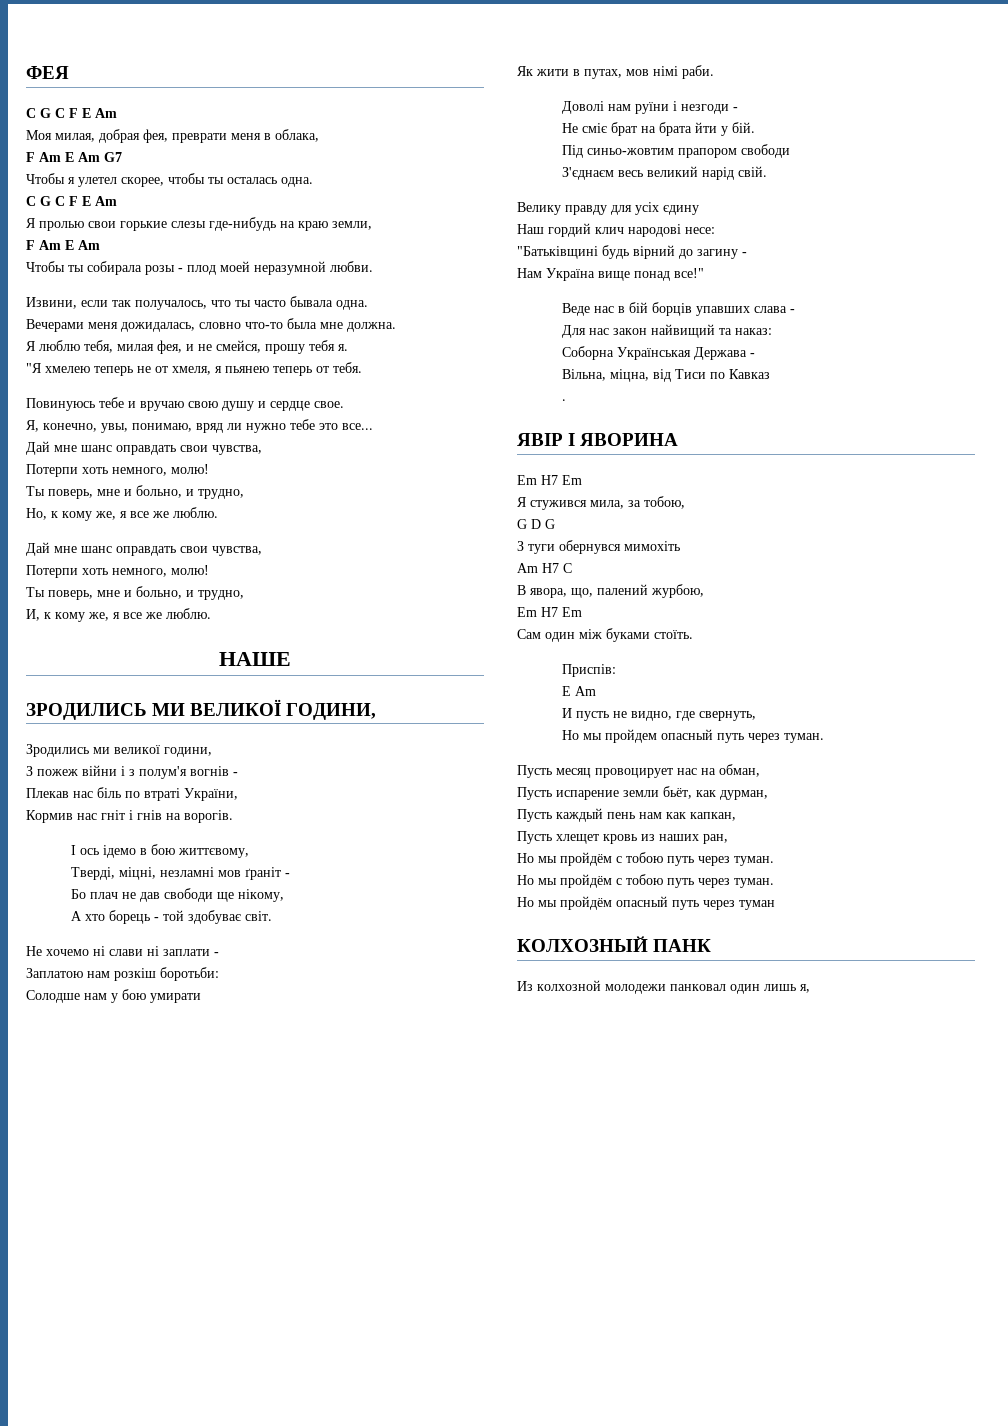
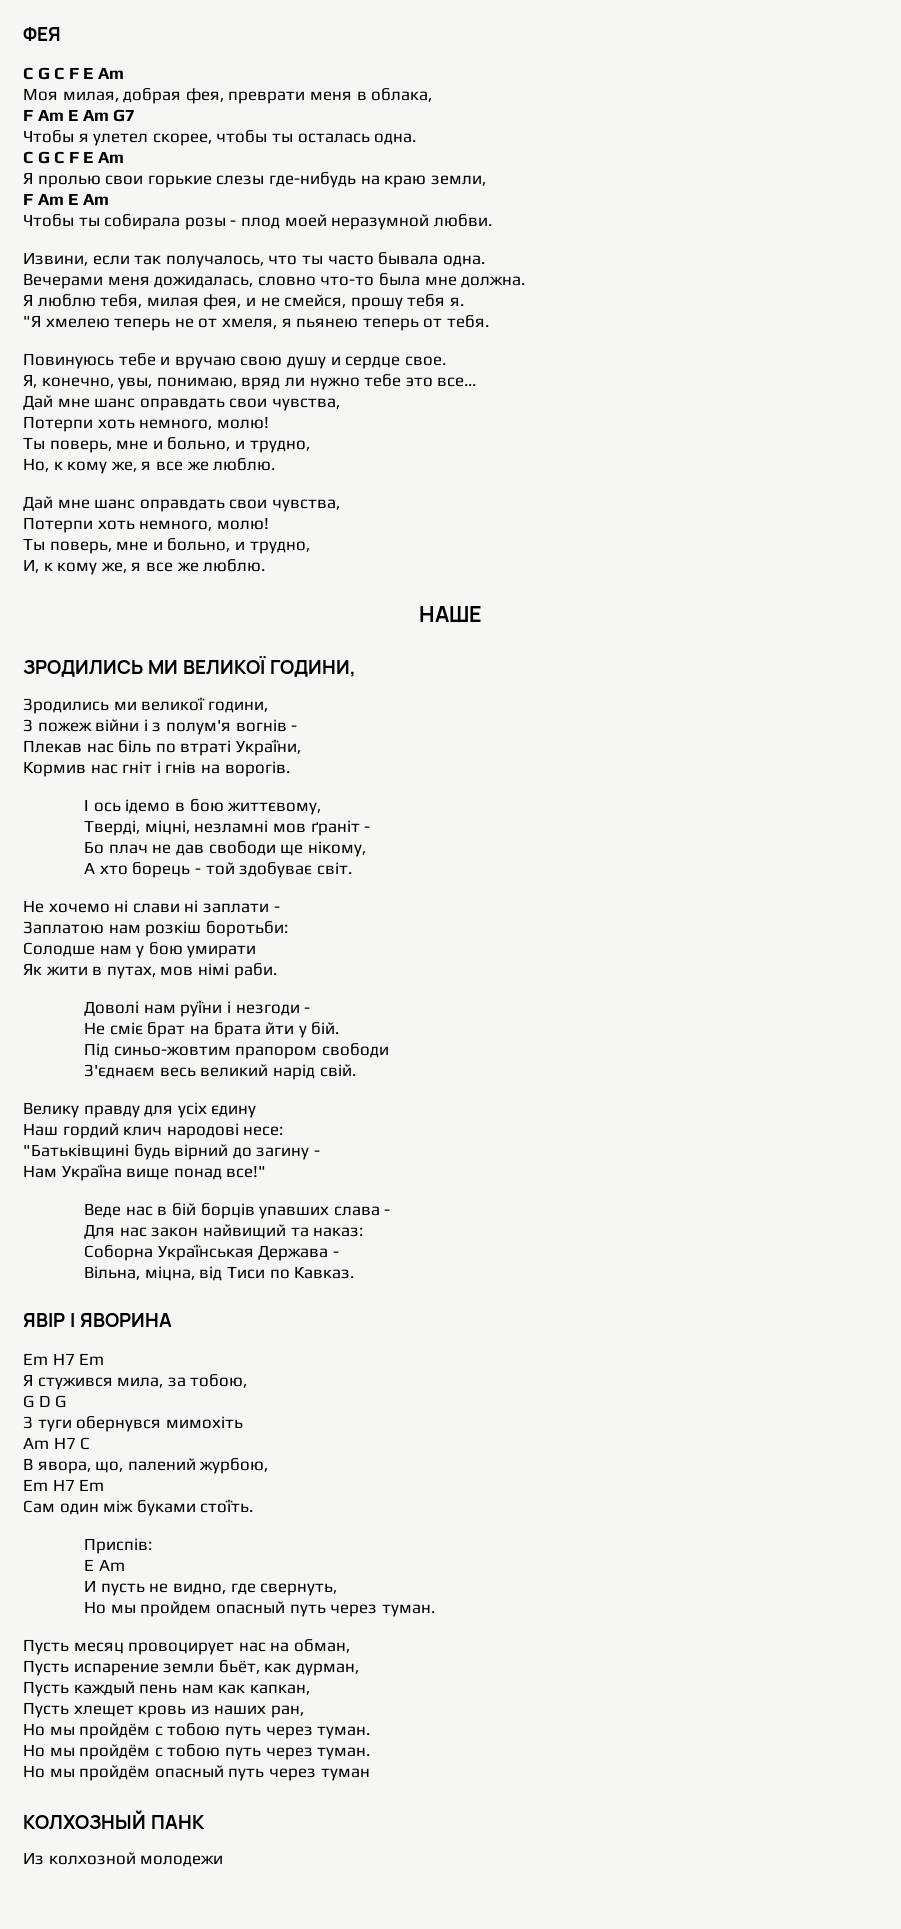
- Вільна, міцна, від Тиси по Кавказ
- .
+ Вільна, міцна, від Тиси по Кавказ.
- Из колхозной молодежи панковал один лишь я,
+ Из колхозной молодежи

